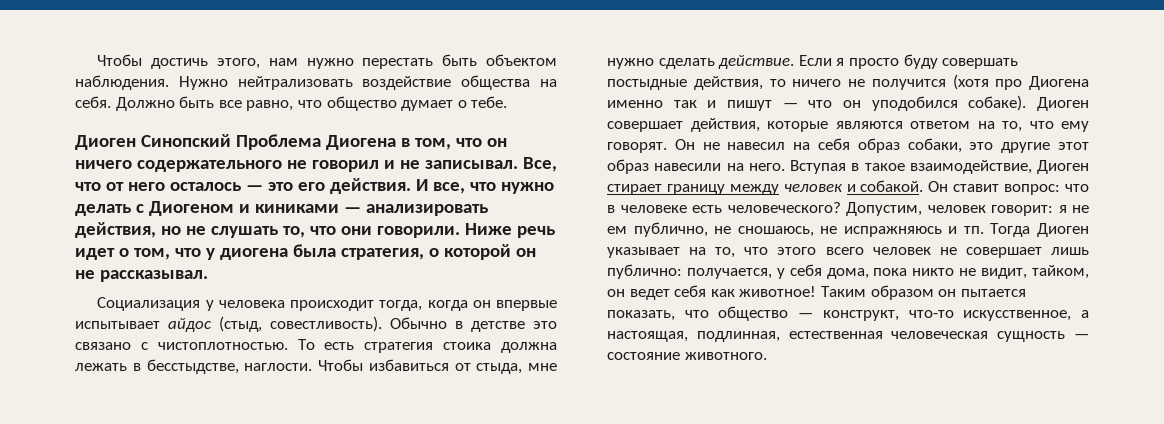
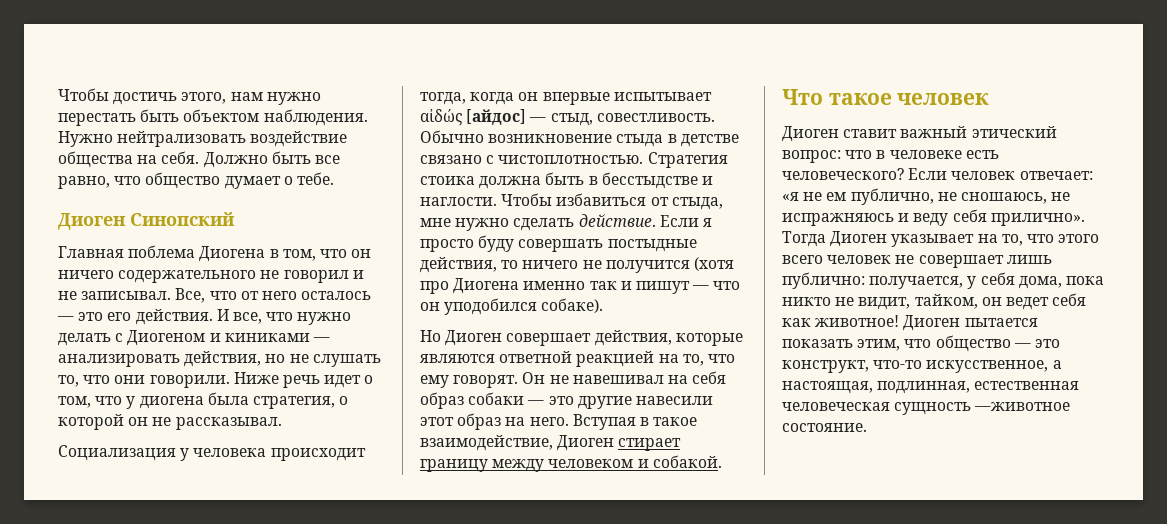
- Диоген Синопский Проблема Диогена в том, что он ничего содержательного не говорил и не записывал.
+ Диоген Синопский
+ Главная поблема Диогена в том, что он ничего содержательного не говорил и не записывал.
- Социализация у человека происходит тогда, когда он впервые испытывает айдос (стыд, совестливость). Обычно в детстве это связано с чистоплотностью.
+ Социализация у человека происходит тогда, когда он впервые испытывает αἰδώς [айдос] — стыд, совестливость. Обычно возникновение стыда в детстве связано с чистоплотностью.
- То есть стратегия стоика должна лежать в бесстыдстве, наглости.
+ Стратегия стоика должна быть в бесстыдстве и наглости.
- Если я просто буду совершать постыдные действия, то ничего не получится (хотя про Диогена именно так и пишут — что он уподобился собаке). Диоген совершает действия, которые являются ответом на то, что ему говорят.
+ Если я просто буду совершать постыдные действия, то ничего не получится (хотя про Диогена именно так и пишут — что он уподобился собаке).
+ Но Диоген совершает действия, которые являются ответной реакцией на то, что ему говорят.
- Он не навесил на себя образ собаки, это другие этот образ навесили на него.
+ Он не навешивал на себя образ собаки — это другие навесили этот образ на него.
- Вступая в такое взаимодействие, Диоген стирает границу между человек и собакой. Он ставит вопрос: что в человеке есть человеческого?
+ Вступая в такое взаимодействие, Диоген стирает границу между человеком и собакой.
+ Что такое человек
+ Диоген ставит важный этический вопрос: что в человеке есть человеческого?
- Допустим, человек говорит: я не ем публично, не сношаюсь, не испражняюсь и тп.
+ Если человек отвечает: «я не ем публично, не сношаюсь, не испражняюсь и веду себя прилично».
- Таким образом он пытается показать, что общество — конструкт, что-то искусственное, а настоящая, подлинная, естественная человеческая сущность — состояние животного.
+ Диоген пытается показать этим, что общество — это конструкт, что-то искусственное, а настоящая, подлинная, естественная человеческая сущность —животное состояние.

